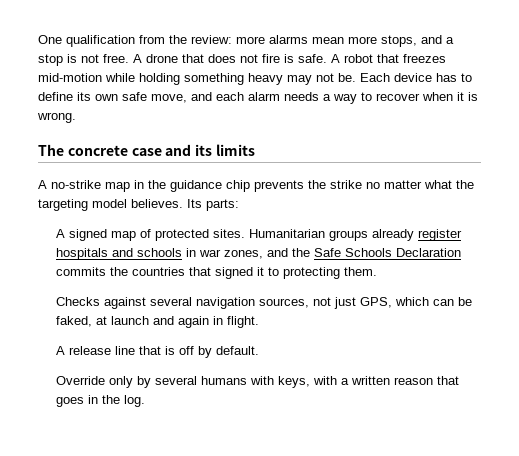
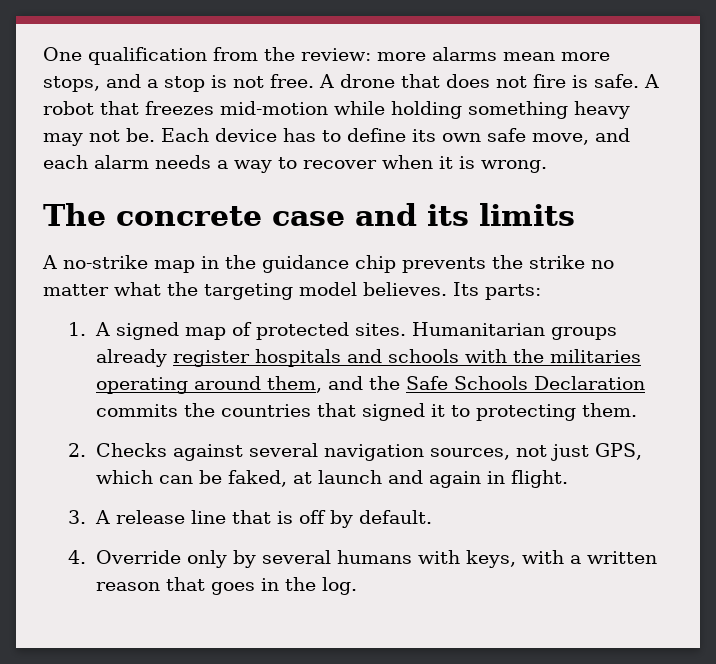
- A signed map of protected sites.
+ 1. A signed map of protected sites.
- Humanitarian groups already register hospitals and schools in war zones, and the Safe Schools Declaration commits the countries that signed it to protecting them.
+ Humanitarian groups already register hospitals and schools with the militaries operating around them, and the Safe Schools Declaration commits the countries that signed it to protecting them.
- Checks against several navigation sources, not just GPS, which can be faked, at launch and again in flight.
+ 2. Checks against several navigation sources, not just GPS, which can be faked, at launch and again in flight.
- A release line that is off by default.
+ 3. A release line that is off by default.
- Override only by several humans with keys, with a written reason that goes in the log.
+ 4. Override only by several humans with keys, with a written reason that goes in the log.

